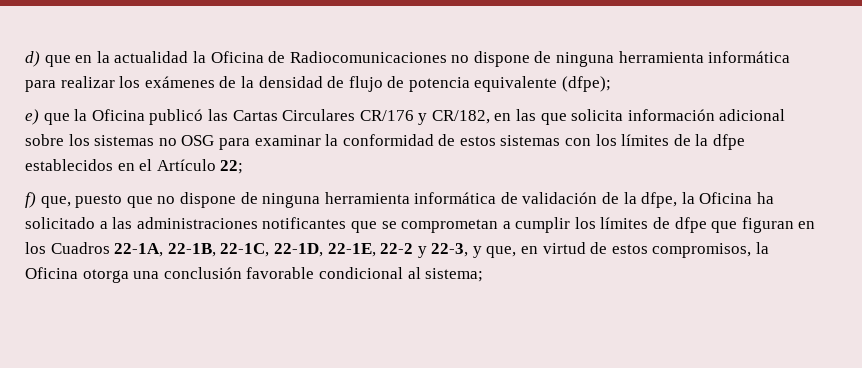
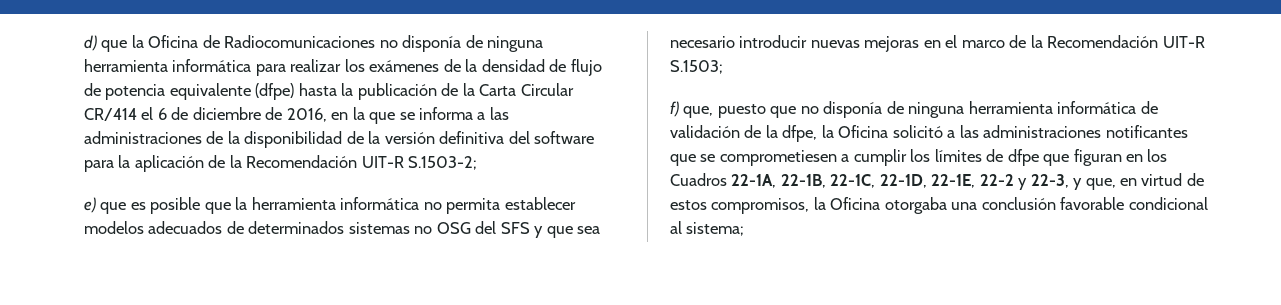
- d) que en la actualidad la Oficina de Radiocomunicaciones no dispone de ninguna herramienta informática para realizar los exámenes de la densidad de flujo de potencia equivalente (dfpe);
- e) que la Oficina publicó las Cartas Circulares CR/176 y CR/182, en las que solicita información adicional sobre los sistemas no OSG para examinar la conformidad de estos sistemas con los límites de la dfpe establecidos en el Artículo 22;
+ d) que la Oficina de Radiocomunicaciones no disponía de ninguna herramienta informática para realizar los exámenes de la densidad de flujo de potencia equivalente (dfpe) hasta la publicación de la Carta Circular CR/414 el 6 de diciembre de 2016, en la que se informa a las administraciones de la disponibilidad de la versión definitiva del software para la aplicación de la Recomendación UIT-R S.1503-2;
+ e) que es posible que la herramienta informática no permita establecer modelos adecuados de determinados sistemas no OSG del SFS y que sea necesario introducir nuevas mejoras en el marco de la Recomendación UIT-R S.1503;
- f) que, puesto que no dispone de ninguna herramienta informática de validación de la dfpe, la Oficina ha solicitado a las administraciones notificantes que se comprometan a cumplir los límites de dfpe que figuran en los Cuadros 22-1A, 22-1B, 22-1C, 22-1D, 22-1E, 22-2 y 22-3, y que, en virtud de estos compromisos, la Oficina otorga una conclusión favorable condicional al sistema;
+ f) que, puesto que no disponía de ninguna herramienta informática de validación de la dfpe, la Oficina solicitó a las administraciones notificantes que se comprometiesen a cumplir los límites de dfpe que figuran en los Cuadros 22-1A, 22-1B, 22-1C, 22-1D, 22-1E, 22-2 y 22-3, y que, en virtud de estos compromisos, la Oficina otorgaba una conclusión favorable condicional al sistema;

